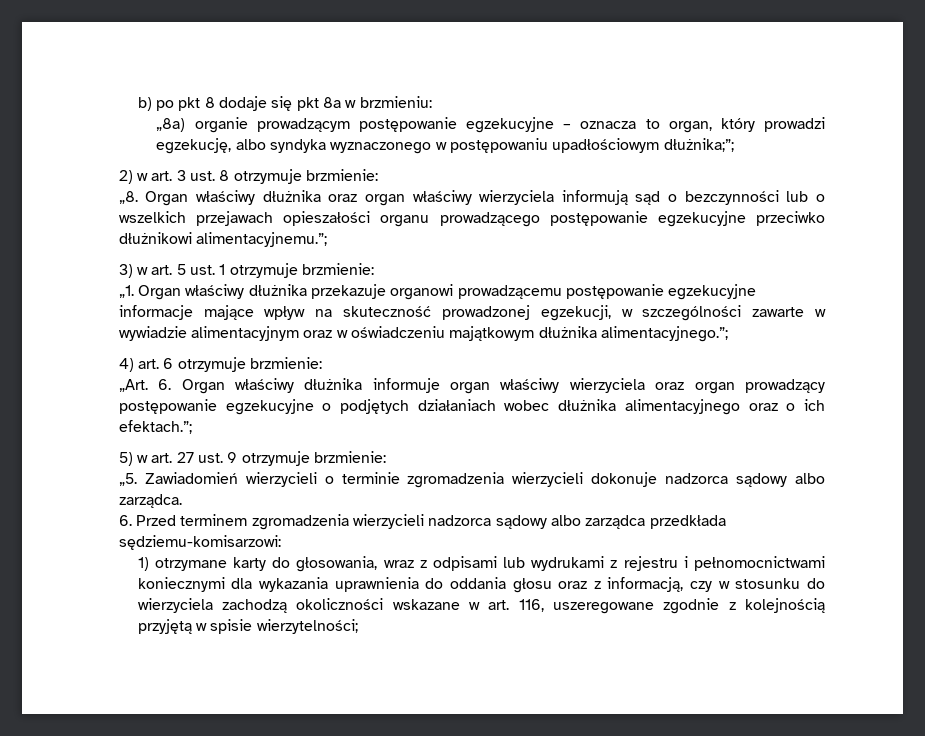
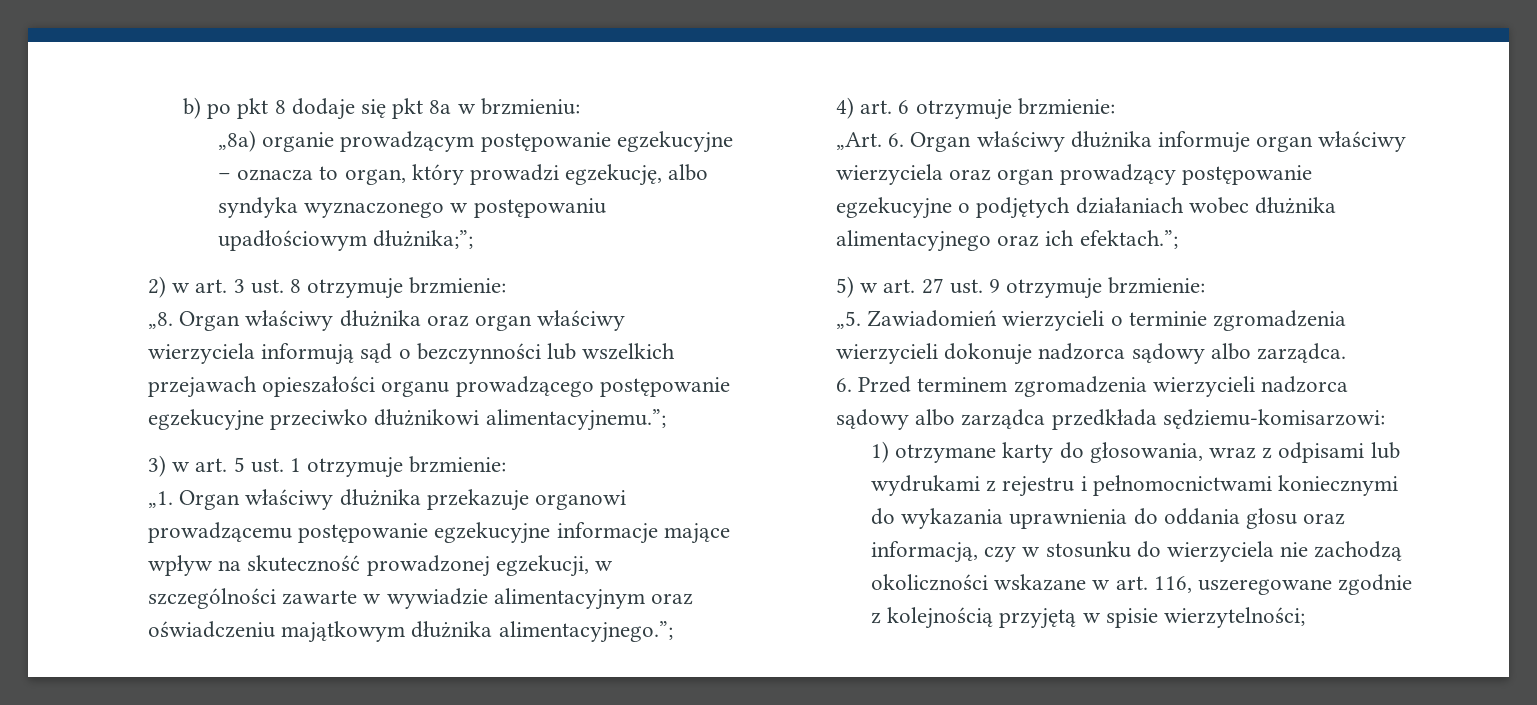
- Organ właściwy dłużnika oraz organ właściwy wierzyciela informują sąd o bezczynności lub o wszelkich przejawach opieszałości organu prowadzącego postępowanie egzekucyjne przeciwko dłużnikowi alimentacyjnemu.”;
+ Organ właściwy dłużnika oraz organ właściwy wierzyciela informują sąd o bezczynności lub wszelkich przejawach opieszałości organu prowadzącego postępowanie egzekucyjne przeciwko dłużnikowi alimentacyjnemu.”;
- Organ właściwy dłużnika przekazuje organowi prowadzącemu postępowanie egzekucyjne informacje mające wpływ na skuteczność prowadzonej egzekucji, w szczególności zawarte w wywiadzie alimentacyjnym oraz w oświadczeniu majątkowym dłużnika alimentacyjnego.”;
+ Organ właściwy dłużnika przekazuje organowi prowadzącemu postępowanie egzekucyjne informacje mające wpływ na skuteczność prowadzonej egzekucji, w szczególności zawarte w wywiadzie alimentacyjnym oraz oświadczeniu majątkowym dłużnika alimentacyjnego.”;
- 6. Organ właściwy dłużnika informuje organ właściwy wierzyciela oraz organ prowadzący postępowanie egzekucyjne o podjętych działaniach wobec dłużnika alimentacyjnego oraz o ich efektach.”;
+ 6. Organ właściwy dłużnika informuje organ właściwy wierzyciela oraz organ prowadzący postępowanie egzekucyjne o podjętych działaniach wobec dłużnika alimentacyjnego oraz ich efektach.”;
- 1) otrzymane karty do głosowania, wraz z odpisami lub wydrukami z rejestru i pełnomocnictwami koniecznymi dla wykazania uprawnienia do oddania głosu oraz z informacją, czy w stosunku do wierzyciela zachodzą okoliczności wskazane w art. 116, uszeregowane zgodnie z kolejnością przyjętą w spisie wierzytelności;
+ 1) otrzymane karty do głosowania, wraz z odpisami lub wydrukami z rejestru i pełnomocnictwami koniecznymi do wykazania uprawnienia do oddania głosu oraz informacją, czy w stosunku do wierzyciela nie zachodzą okoliczności wskazane w art. 116, uszeregowane zgodnie z kolejnością przyjętą w spisie wierzytelności;

